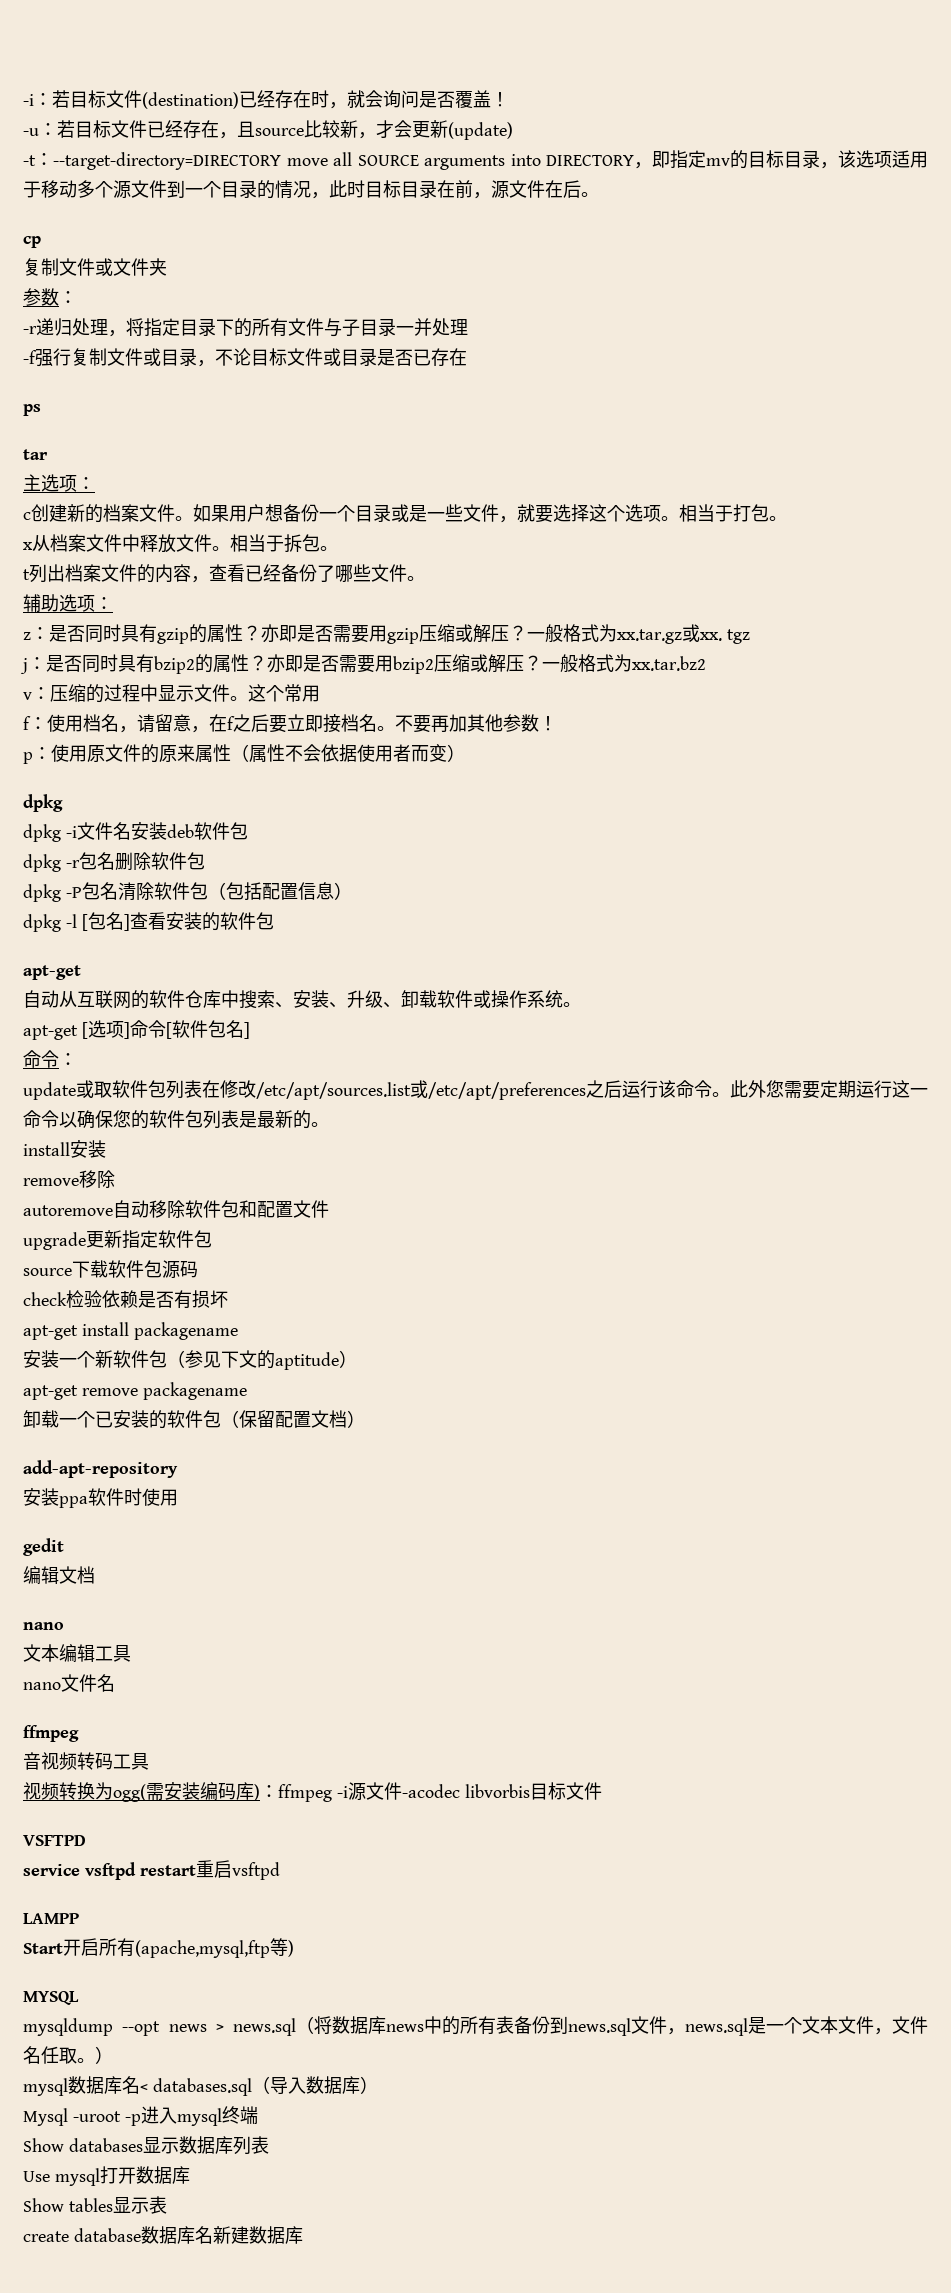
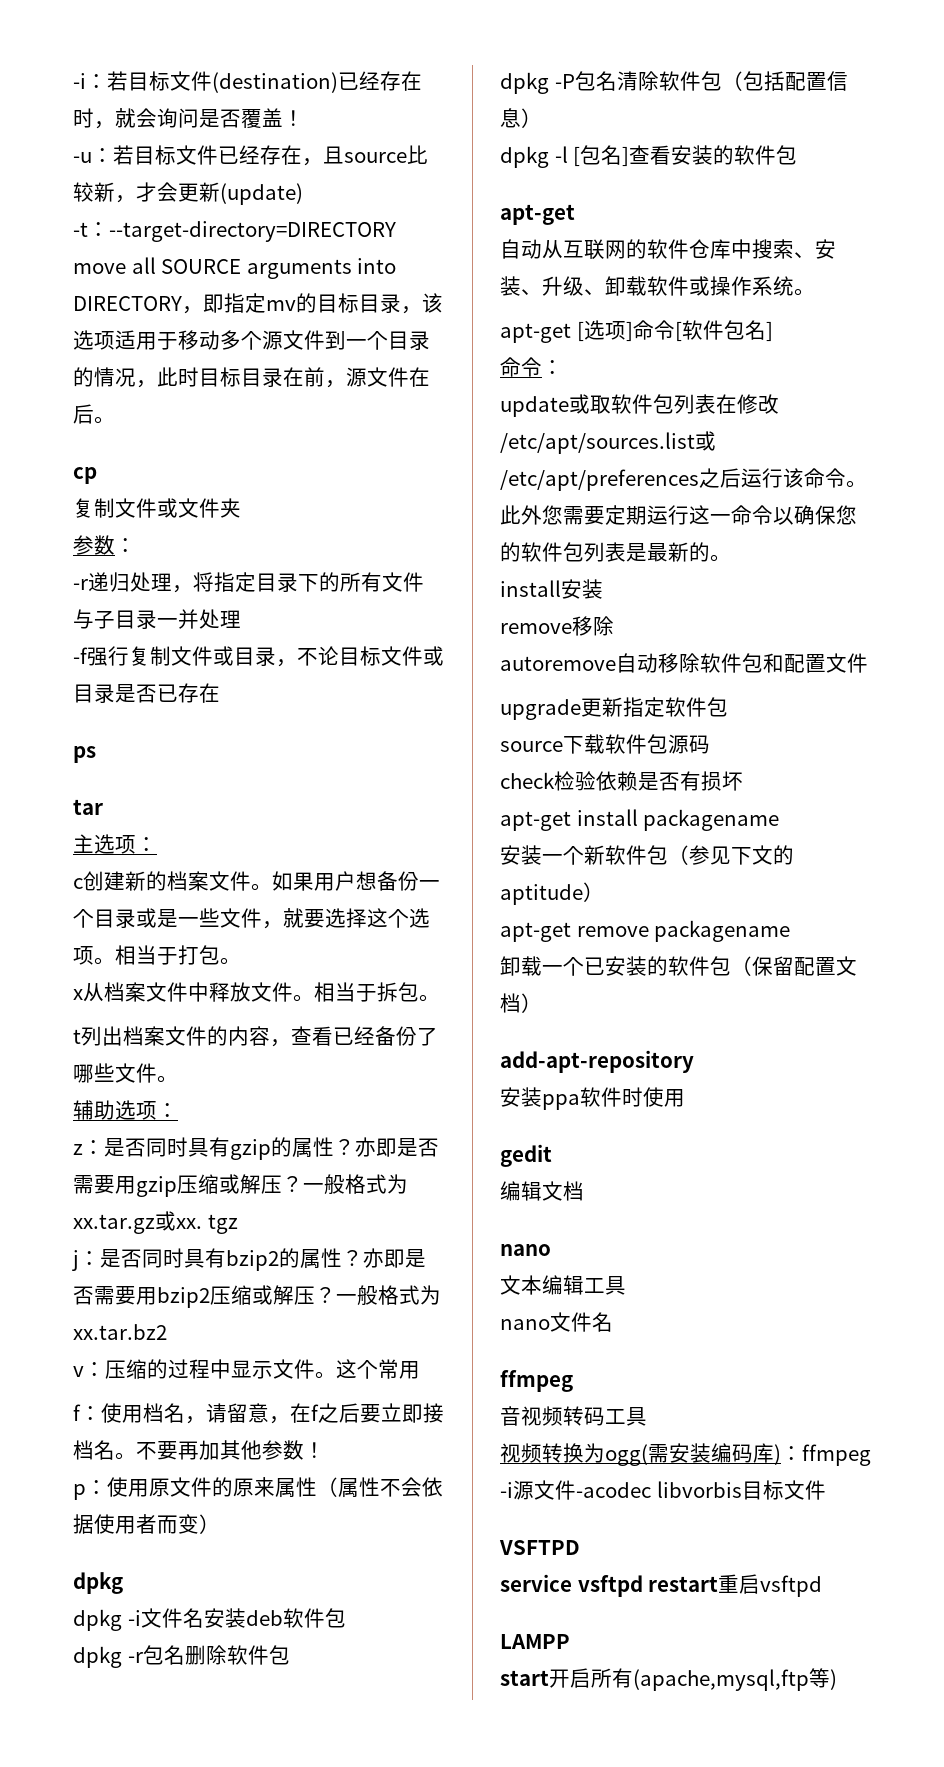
- Start开启所有(apache,mysql,ftp等)
+ start开启所有(apache,mysql,ftp等)
- MYSQL
- mysqldump --opt news > news.sql（将数据库news中的所有表备份到news.sql文件，news.sql是一个文本文件，文件名任取。）
- mysql数据库名< databases.sql（导入数据库）
- Mysql -uroot -p进入mysql终端
- Show databases显示数据库列表
- Use mysql打开数据库
- Show tables显示表
- create database数据库名新建数据库

